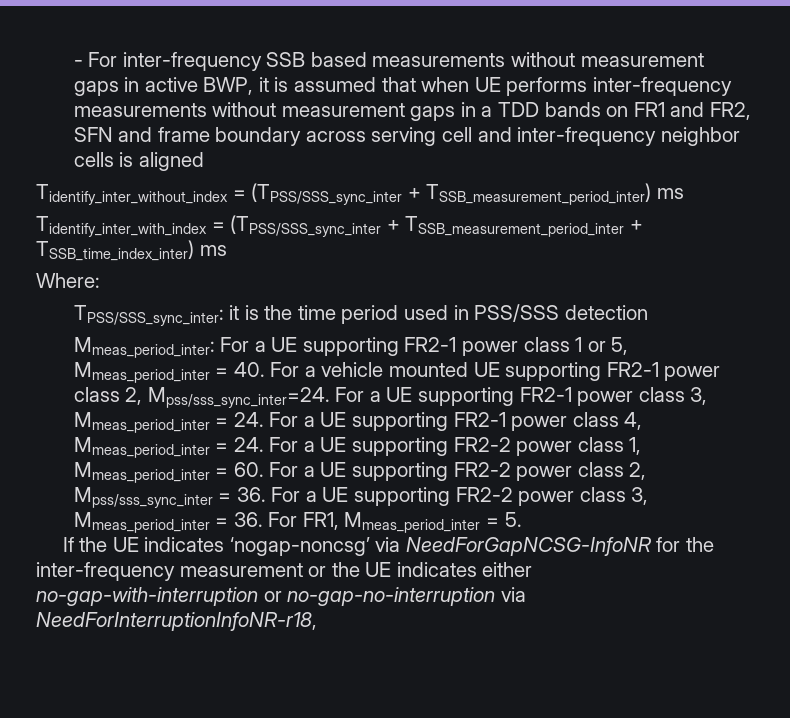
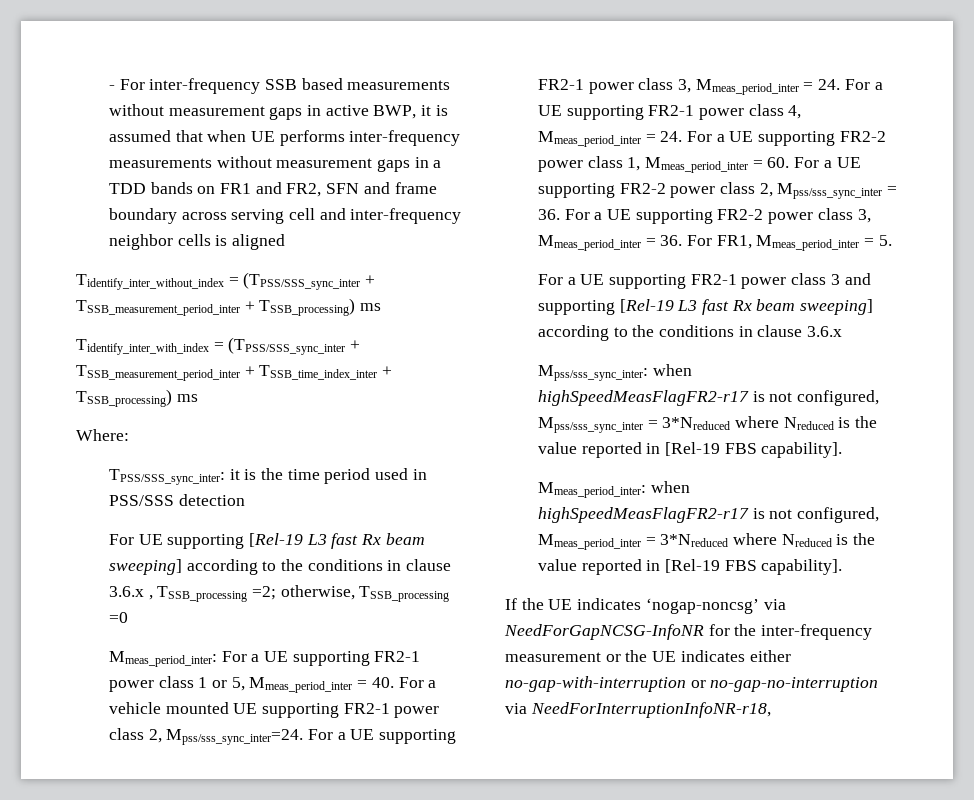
- Tidentify_inter_without_index = (TPSS/SSS_sync_inter + TSSB_measurement_period_inter) ms
+ Tidentify_inter_without_index = (TPSS/SSS_sync_inter + TSSB_measurement_period_inter + TSSB_processing) ms
- Tidentify_inter_with_index = (TPSS/SSS_sync_inter + TSSB_measurement_period_inter + TSSB_time_index_inter) ms
+ Tidentify_inter_with_index = (TPSS/SSS_sync_inter + TSSB_measurement_period_inter + TSSB_time_index_inter + TSSB_processing) ms
+ For UE supporting [Rel-19 L3 fast Rx beam sweeping] according to the conditions in clause 3.6.x , TSSB_processing =2; otherwise, TSSB_processing =0
+ For a UE supporting FR2-1 power class 3 and supporting [Rel-19 L3 fast Rx beam sweeping] according to the conditions in clause 3.6.x
+ Mpss/sss_sync_inter: when highSpeedMeasFlagFR2-r17 is not configured, Mpss/sss_sync_inter = 3*Nreduced where Nreduced is the value reported in [Rel-19 FBS capability].
+ Mmeas_period_inter: when highSpeedMeasFlagFR2-r17 is not configured, Mmeas_period_inter = 3*Nreduced where Nreduced is the value reported in [Rel-19 FBS capability].

